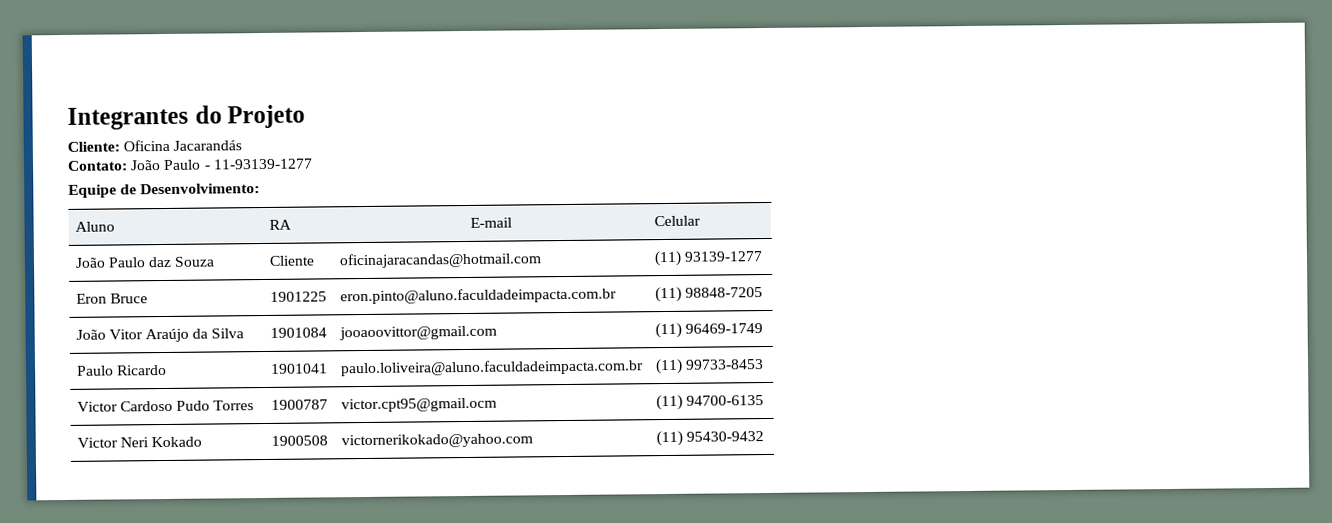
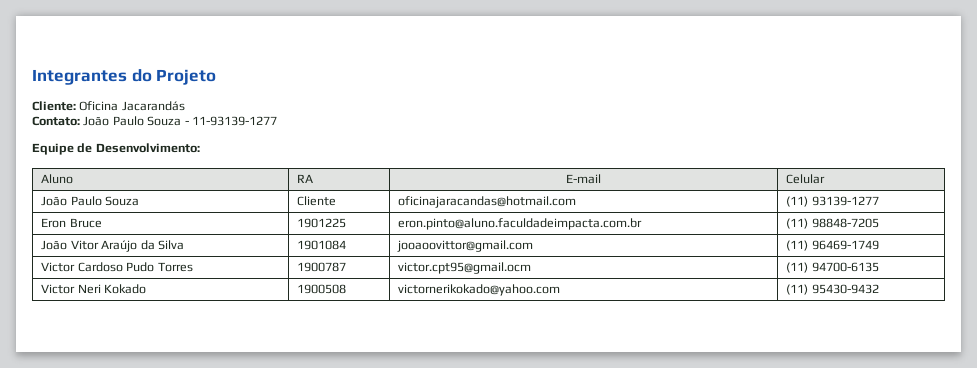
- Contato: João Paulo - 11-93139-1277
+ Contato: João Paulo Souza - 11-93139-1277
- João Paulo daz Souza | Cliente | oficinajaracandas@hotmail.com | (11) 93139-1277
+ João Paulo Souza | Cliente | oficinajaracandas@hotmail.com | (11) 93139-1277
- Paulo Ricardo | 1901041 | paulo.loliveira@aluno.faculdadeimpacta.com.br | (11) 99733-8453

